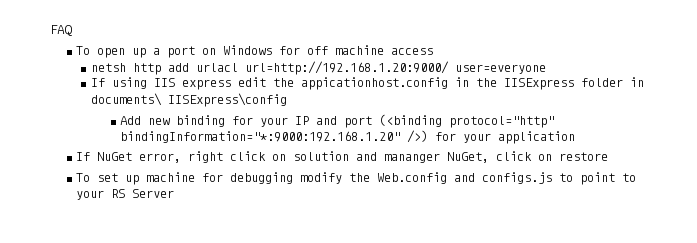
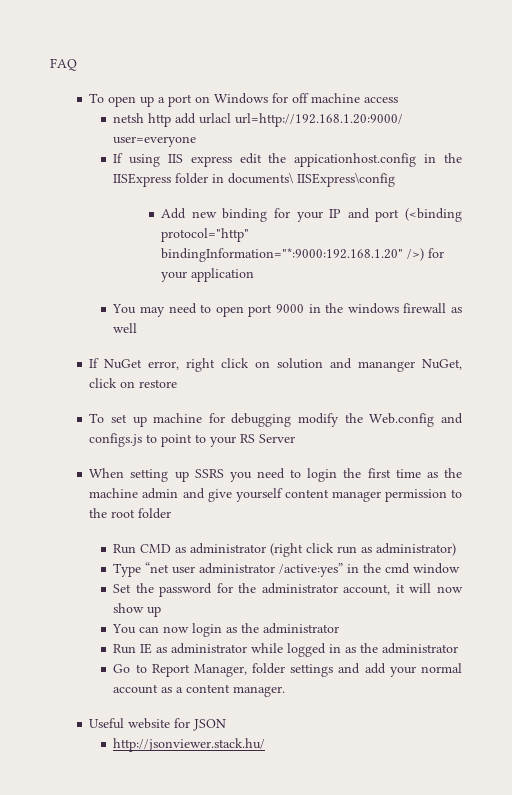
+ You may need to open port 9000 in the windows firewall as well
+ When setting up SSRS you need to login the first time as the machine admin and give yourself content manager permission to the root folder
+ Run CMD as administrator (right click run as administrator)
+ Type “net user administrator /active:yes” in the cmd window
+ Set the password for the administrator account, it will now show up
+ You can now login as the administrator
+ Run IE as administrator while logged in as the administrator
+ Go to Report Manager, folder settings and add your normal account as a content manager.
+ Useful website for JSON
+ http://jsonviewer.stack.hu/

